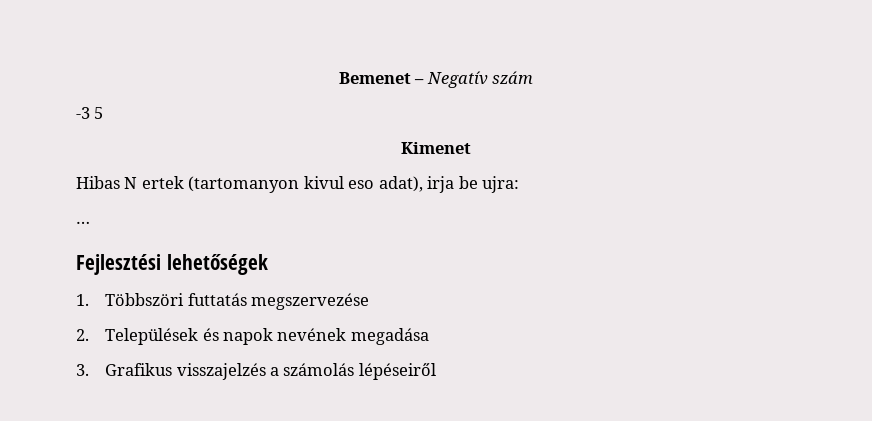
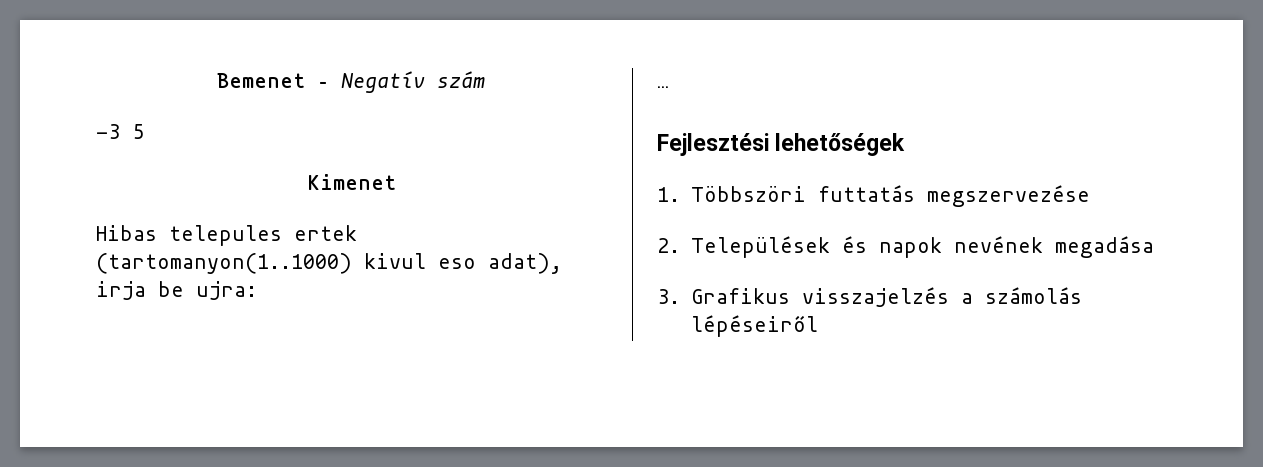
- Hibas N ertek (tartomanyon kivul eso adat), irja be ujra:
+ Hibas telepules ertek (tartomanyon(1..1000) kivul eso adat), irja be ujra:

